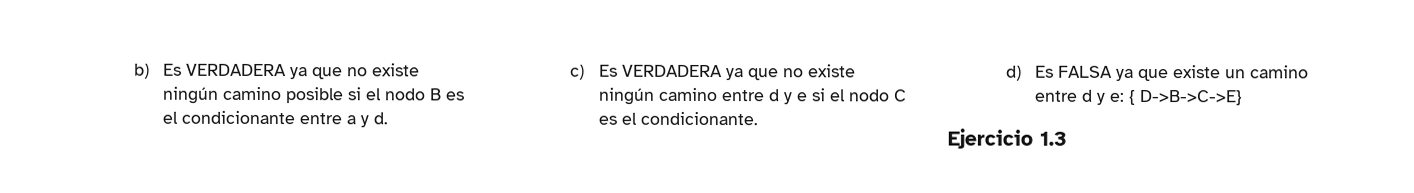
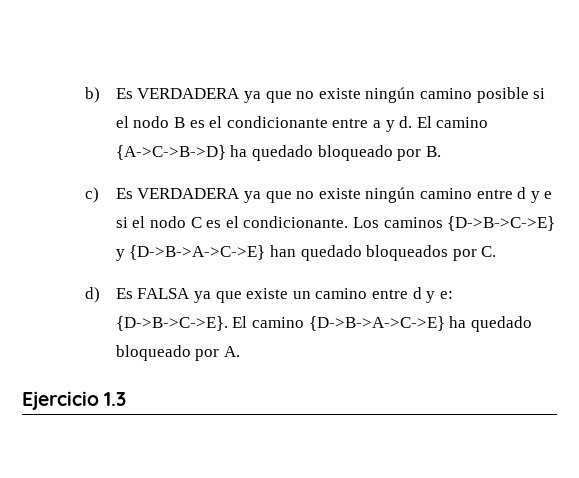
+ El camino {A->C->B->D} ha quedado bloqueado por B.
+ Los caminos {D->B->C->E} y {D->B->A->C->E} han quedado bloqueados por C.
- d) Es FALSA ya que existe un camino entre d y e: { D->B->C->E}
+ d) Es FALSA ya que existe un camino entre d y e: {D->B->C->E}. El camino {D->B->A->C->E} ha quedado bloqueado por A.

